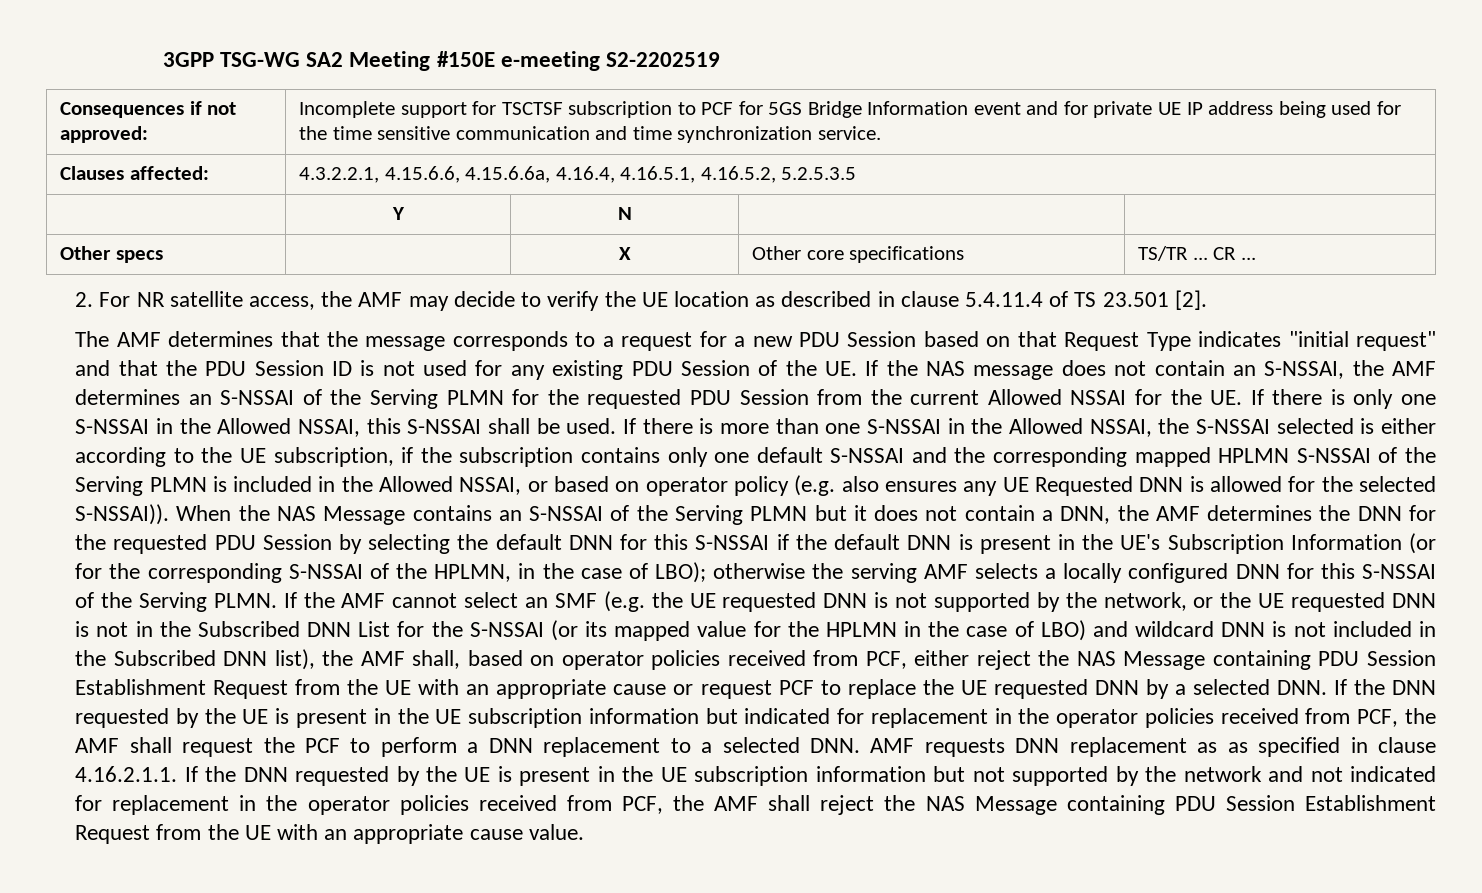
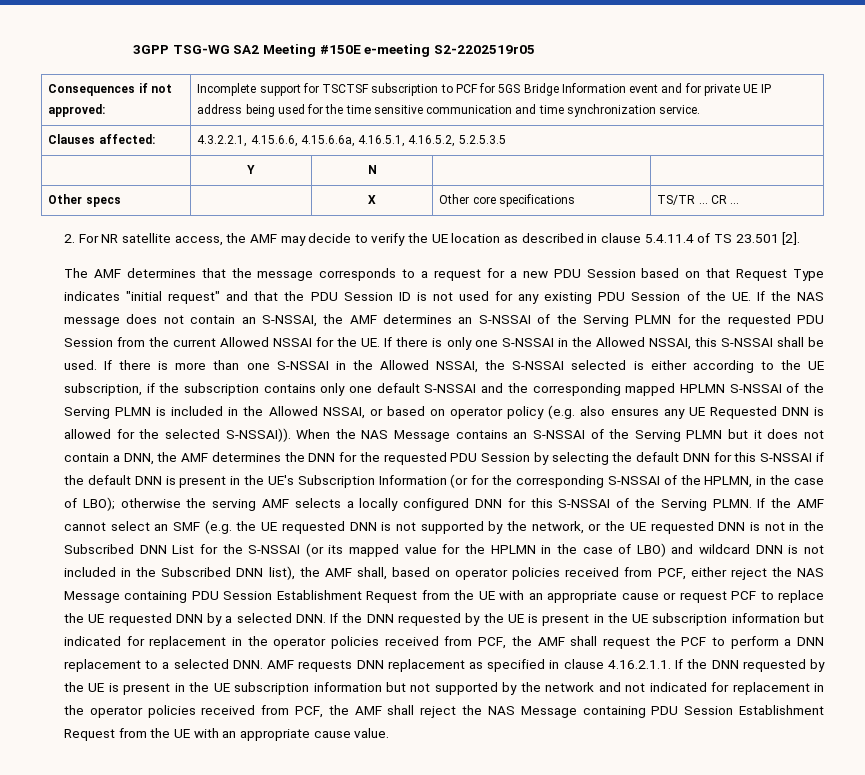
- 3GPP TSG-WG SA2 Meeting #150E e-meeting S2-2202519
+ 3GPP TSG-WG SA2 Meeting #150E e-meeting S2-2202519r05
- Clauses affected: | 4.3.2.2.1, 4.15.6.6, 4.15.6.6a, 4.16.4, 4.16.5.1, 4.16.5.2, 5.2.5.3.5
+ Clauses affected: | 4.3.2.2.1, 4.15.6.6, 4.15.6.6a, 4.16.5.1, 4.16.5.2, 5.2.5.3.5
- If the AMF cannot select an SMF (e.g. the UE requested DNN is not supported by the network, or the UE requested DNN is not in the Subscribed DNN List for the S-NSSAI (or its mapped value for the HPLMN in the case of LBO) and wildcard DNN is not included in the Subscribed DNN list), the AMF shall, based on operator policies received from PCF, either reject the NAS Message containing PDU Session Establishment Request from the UE with an appropriate cause or request PCF to replace the UE requested DNN by a selected DNN. If the DNN requested by the UE is present in the UE subscription information but indicated for replacement in the operator policies received from PCF, the AMF shall request the PCF to perform a DNN replacement to a selected DNN. AMF requests DNN replacement as as specified in clause 4.16.2.1.1. If the DNN requested by the UE is present in the UE subscription information but not supported by the network and not indicated for replacement in the operator policies received from PCF, the AMF shall reject the NAS Message containing PDU Session Establishment Request from the UE with an appropriate cause value.
+ If the AMF cannot select an SMF (e.g. the UE requested DNN is not supported by the network, or the UE requested DNN is not in the Subscribed DNN List for the S-NSSAI (or its mapped value for the HPLMN in the case of LBO) and wildcard DNN is not included in the Subscribed DNN list), the AMF shall, based on operator policies received from PCF, either reject the NAS Message containing PDU Session Establishment Request from the UE with an appropriate cause or request PCF to replace the UE requested DNN by a selected DNN. If the DNN requested by the UE is present in the UE subscription information but indicated for replacement in the operator policies received from PCF, the AMF shall request the PCF to perform a DNN replacement to a selected DNN. AMF requests DNN replacement as specified in clause 4.16.2.1.1. If the DNN requested by the UE is present in the UE subscription information but not supported by the network and not indicated for replacement in the operator policies received from PCF, the AMF shall reject the NAS Message containing PDU Session Establishment Request from the UE with an appropriate cause value.

